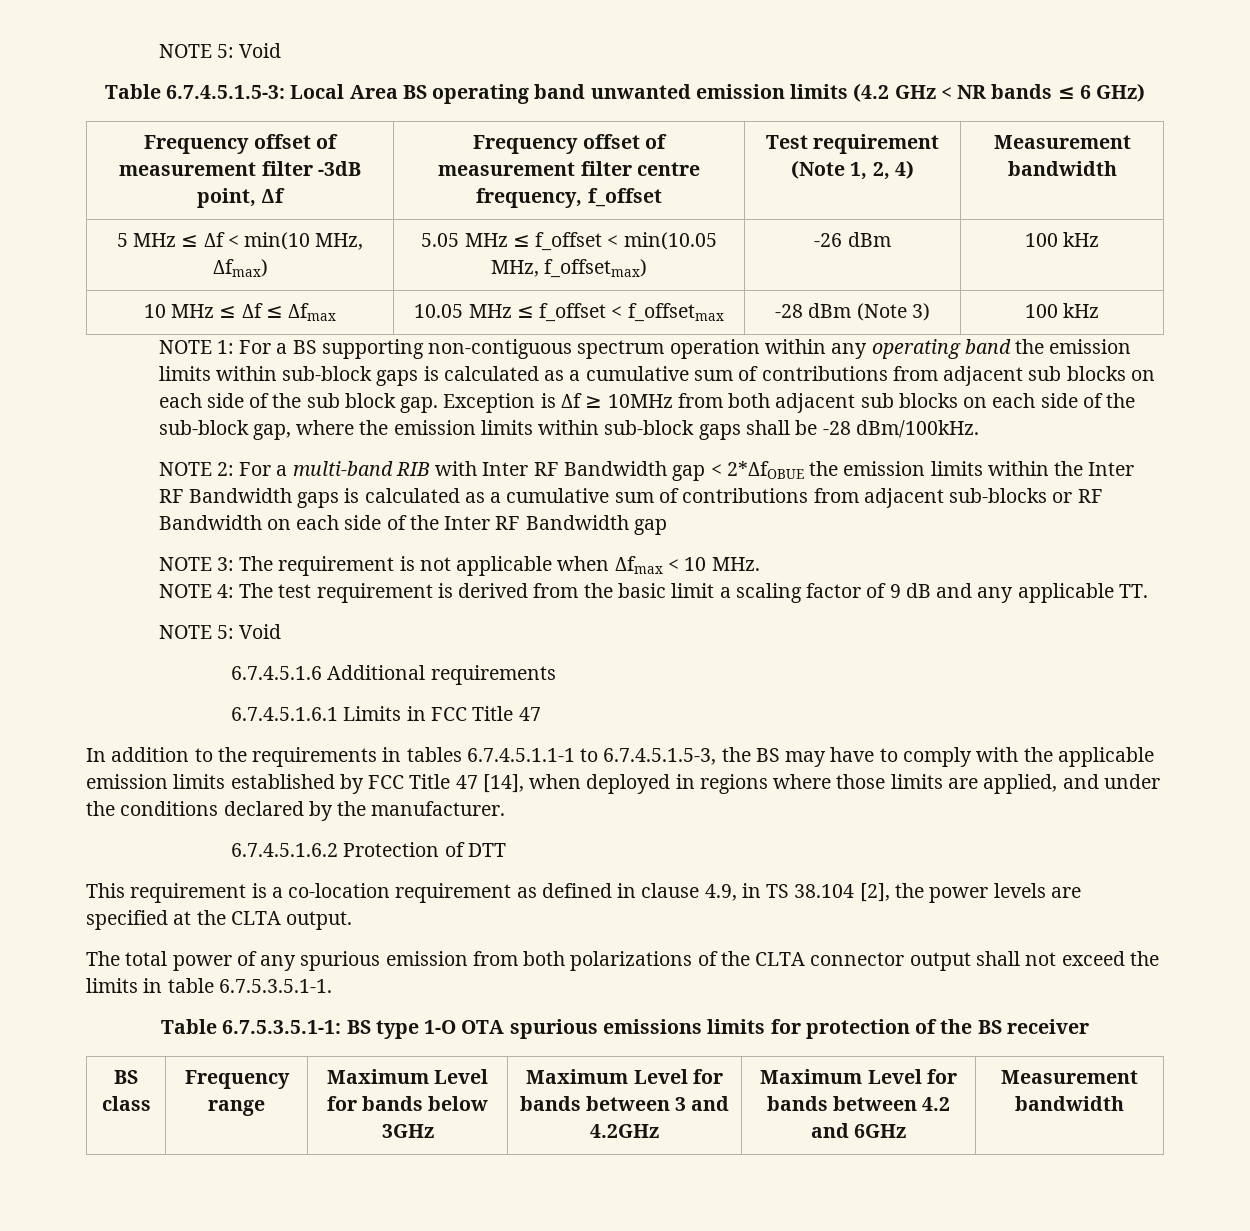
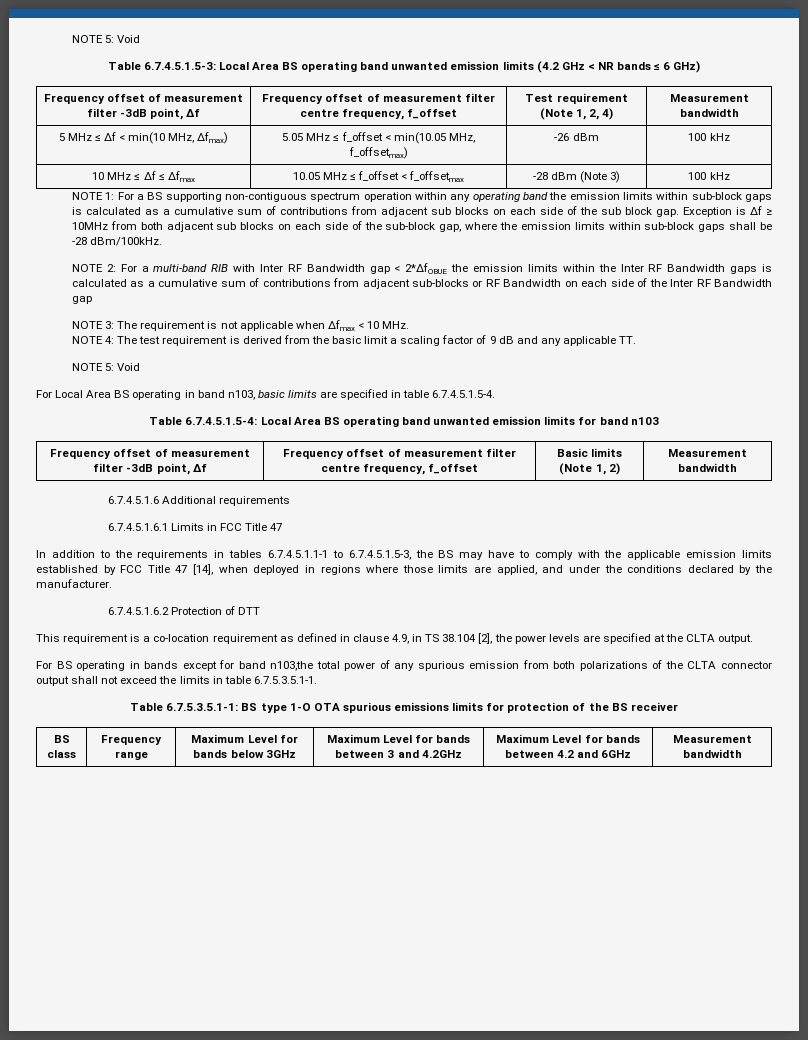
+ For Local Area BS operating in band n103, basic limits are specified in table 6.7.4.5.1.5-4.
+ Table 6.7.4.5.1.5-4: Local Area BS operating band unwanted emission limits for band n103
+ Frequency offset of measurement filter -3dB point, Δf | Frequency offset of measurement filter centre frequency, f_offset | Basic limits (Note 1, 2) | Measurement bandwidth
- The total power of any spurious emission from both polarizations of the CLTA connector output shall not exceed the limits in table 6.7.5.3.5.1-1.
+ For BS operating in bands except for band n103,the total power of any spurious emission from both polarizations of the CLTA connector output shall not exceed the limits in table 6.7.5.3.5.1-1.

